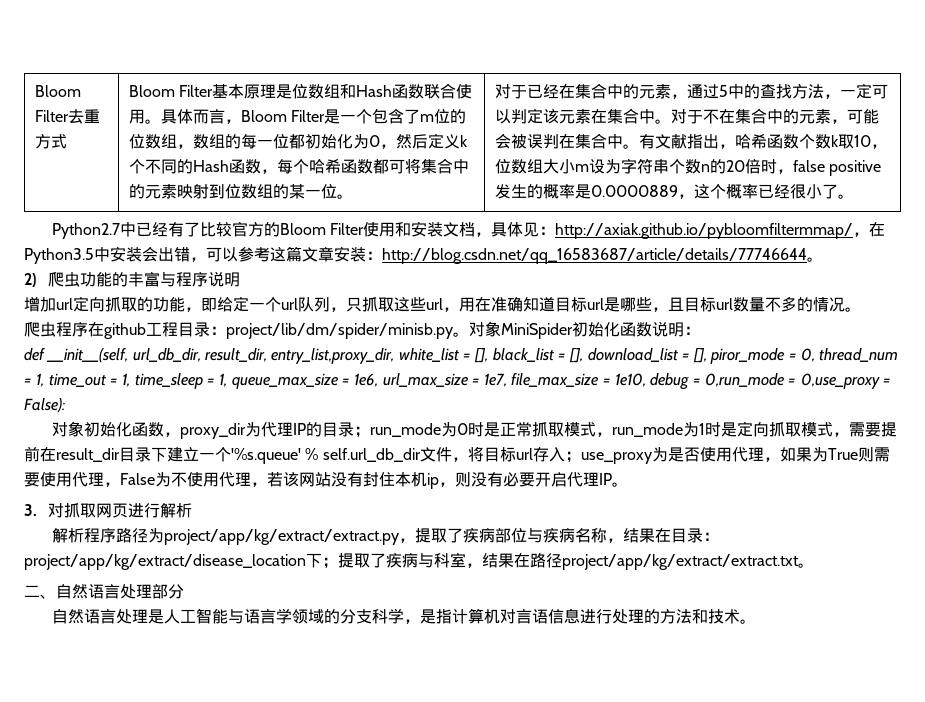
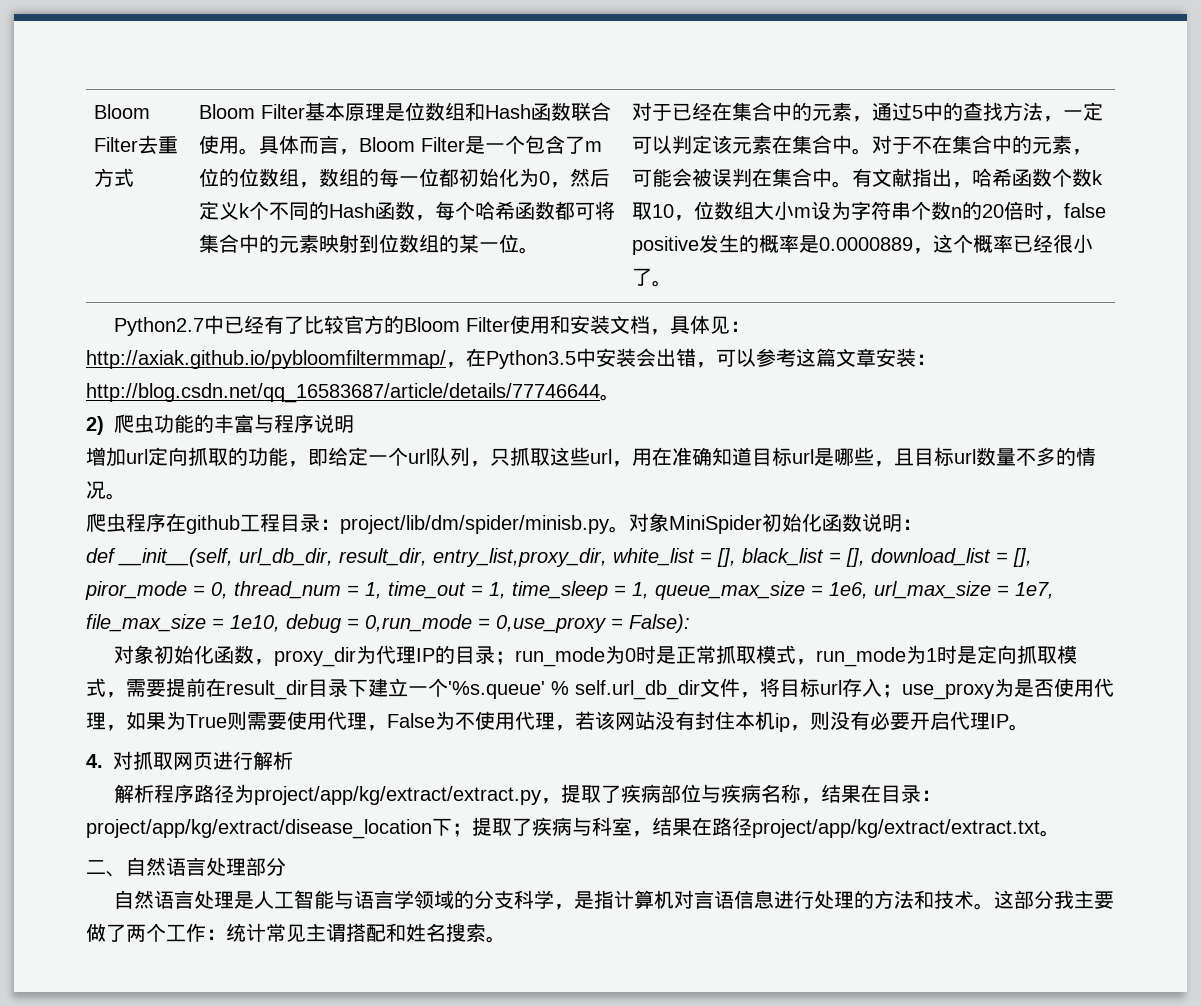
- 3.对抓取网页进行解析
+ 4.对抓取网页进行解析
+ 这部分我主要做了两个工作：统计常见主谓搭配和姓名搜索。

